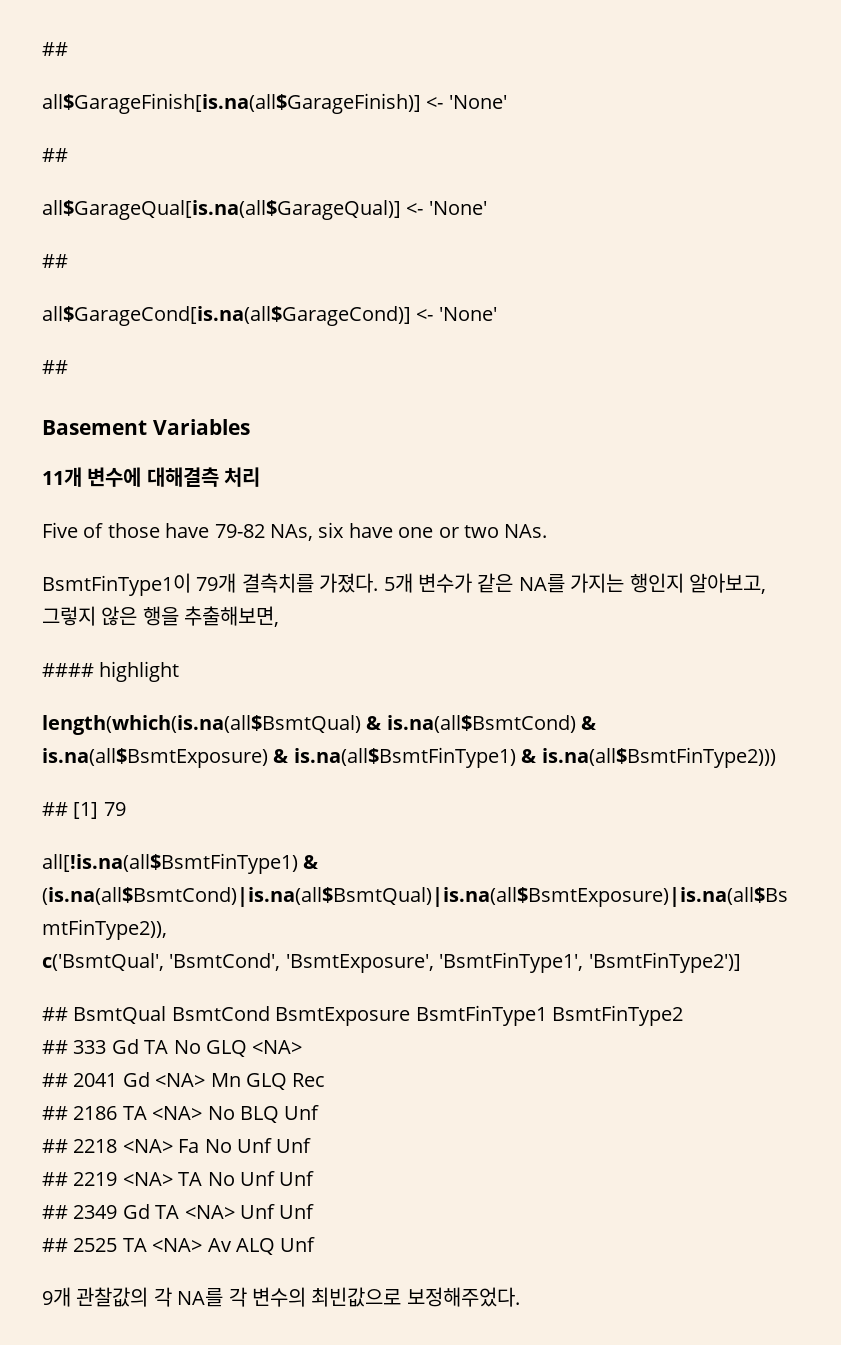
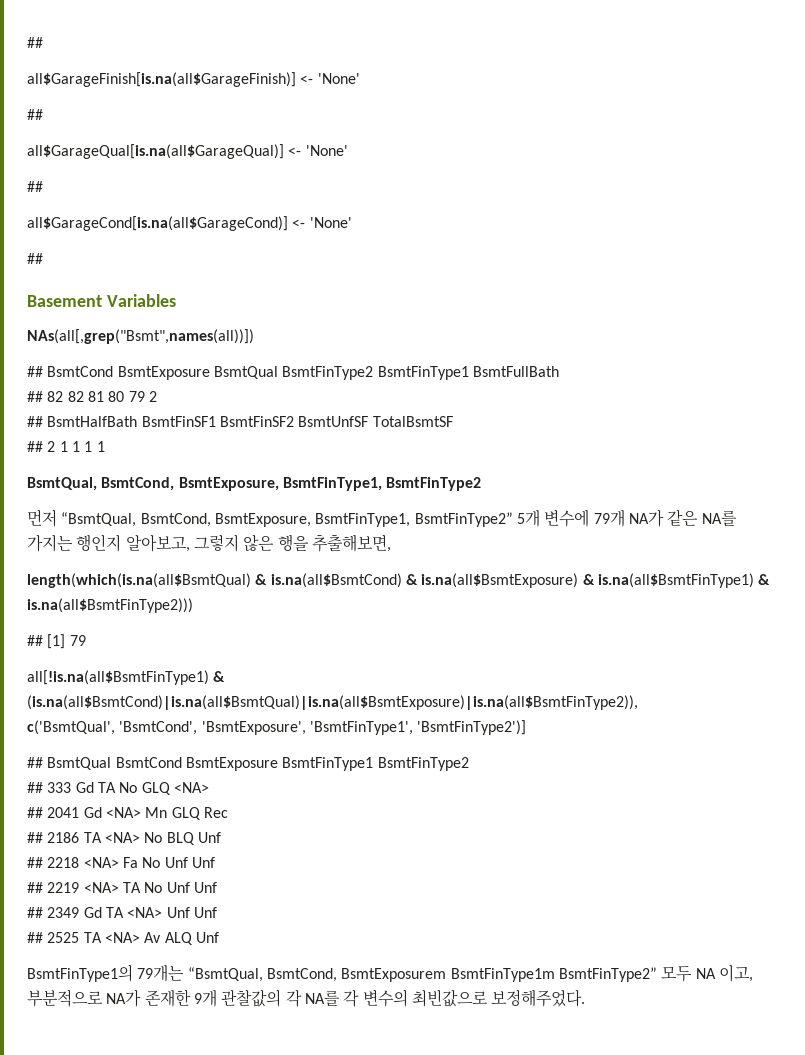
- 11개 변수에 대해결측 처리
- Five of those have 79-82 NAs, six have one or two NAs.
- BsmtFinType1이 79개 결측치를 가졌다. 5개 변수가 같은 NA를 가지는 행인지 알아보고, 그렇지 않은 행을 추출해보면,
+ NAs(all[,grep("Bsmt",names(all))])
+ ## BsmtCond BsmtExposure BsmtQual BsmtFinType2 BsmtFinType1 BsmtFullBath
+ ## 82 82 81 80 79 2
+ ## BsmtHalfBath BsmtFinSF1 BsmtFinSF2 BsmtUnfSF TotalBsmtSF
+ ## 2 1 1 1 1
+ BsmtQual, BsmtCond, BsmtExposure, BsmtFinType1, BsmtFinType2
+ 먼저 “BsmtQual, BsmtCond, BsmtExposure, BsmtFinType1, BsmtFinType2” 5개 변수에 79개 NA가 같은 NA를 가지는 행인지 알아보고, 그렇지 않은 행을 추출해보면,
- #### highlight
- 9개 관찰값의 각 NA를 각 변수의 최빈값으로 보정해주었다.
+ BsmtFinType1의 79개는 “BsmtQual, BsmtCond, BsmtExposurem BsmtFinType1m BsmtFinType2” 모두 NA 이고, 부분적으로 NA가 존재한 9개 관찰값의 각 NA를 각 변수의 최빈값으로 보정해주었다.

